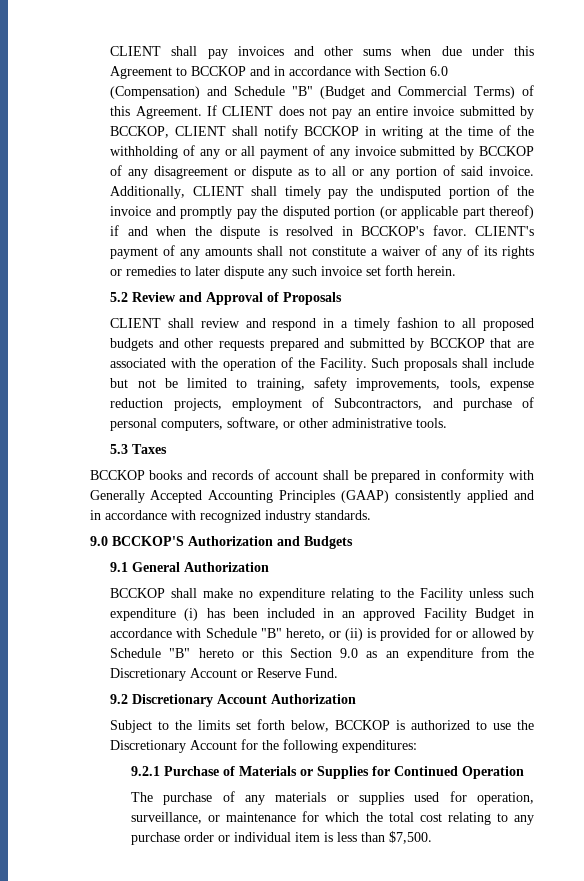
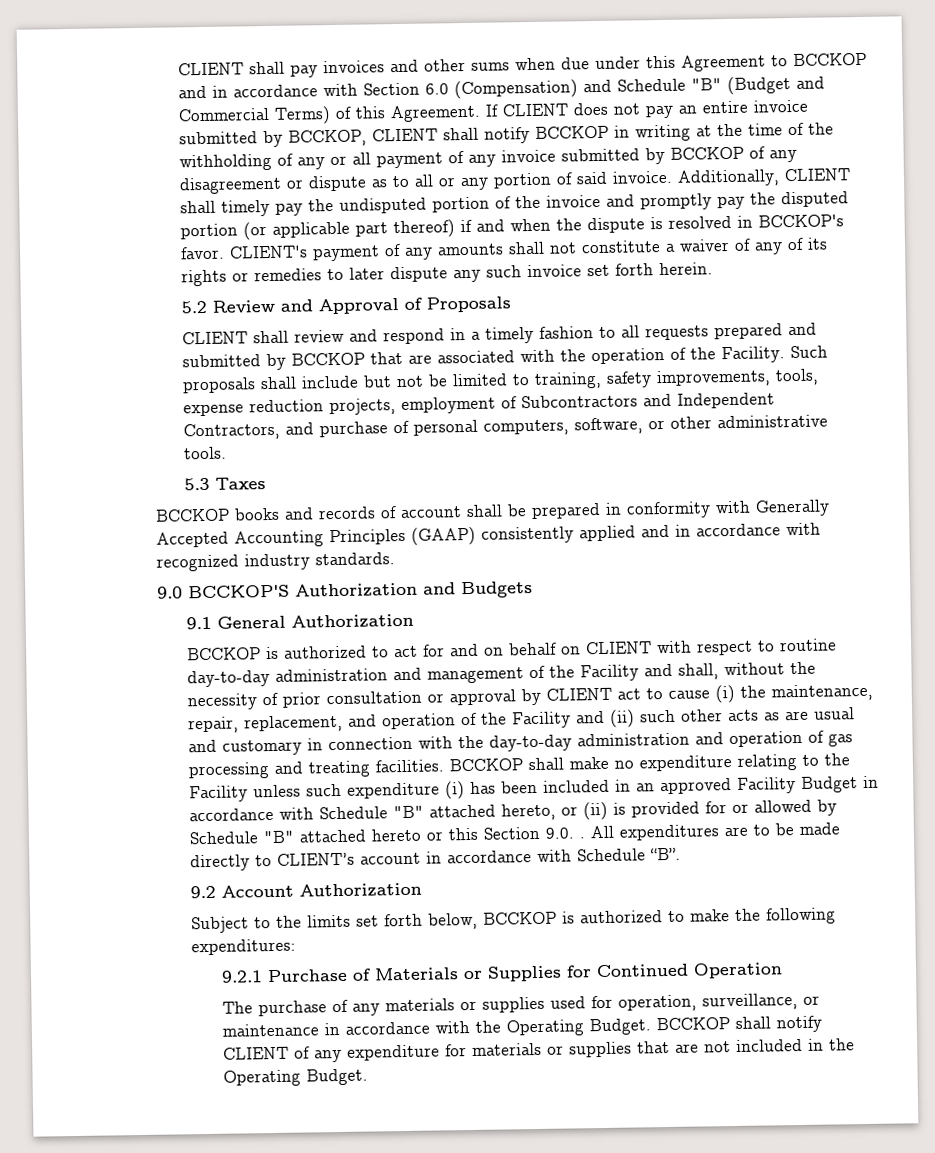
- CLIENT shall review and respond in a timely fashion to all proposed budgets and other requests prepared and submitted by BCCKOP that are associated with the operation of the Facility.
+ CLIENT shall review and respond in a timely fashion to all requests prepared and submitted by BCCKOP that are associated with the operation of the Facility.
- Such proposals shall include but not be limited to training, safety improvements, tools, expense reduction projects, employment of Subcontractors, and purchase of personal computers, software, or other administrative tools.
+ Such proposals shall include but not be limited to training, safety improvements, tools, expense reduction projects, employment of Subcontractors and Independent Contractors, and purchase of personal computers, software, or other administrative tools.
- BCCKOP shall make no expenditure relating to the Facility unless such expenditure (i) has been included in an approved Facility Budget in accordance with Schedule "B" hereto, or (ii) is provided for or allowed by Schedule "B" hereto or this Section 9.0 as an expenditure from the Discretionary Account or Reserve Fund.
+ BCCKOP is authorized to act for and on behalf on CLIENT with respect to routine day-to-day administration and management of the Facility and shall, without the necessity of prior consultation or approval by CLIENT act to cause (i) the maintenance, repair, replacement, and operation of the Facility and (ii) such other acts as are usual and customary in connection with the day-to-day administration and operation of gas processing and treating facilities. BCCKOP shall make no expenditure relating to the Facility unless such expenditure (i) has been included in an approved Facility Budget in accordance with Schedule "B" attached hereto, or (ii) is provided for or allowed by Schedule "B" attached hereto or this Section 9.0. . All expenditures are to be made directly to CLIENT’s account in accordance with Schedule “B”.
- 9.2 Discretionary Account Authorization
+ 9.2 Account Authorization
- Subject to the limits set forth below, BCCKOP is authorized to use the Discretionary Account for the following expenditures:
+ Subject to the limits set forth below, BCCKOP is authorized to make the following expenditures:
- The purchase of any materials or supplies used for operation, surveillance, or maintenance for which the total cost relating to any purchase order or individual item is less than $7,500.
+ The purchase of any materials or supplies used for operation, surveillance, or maintenance in accordance with the Operating Budget. BCCKOP shall notify CLIENT of any expenditure for materials or supplies that are not included in the Operating Budget.

